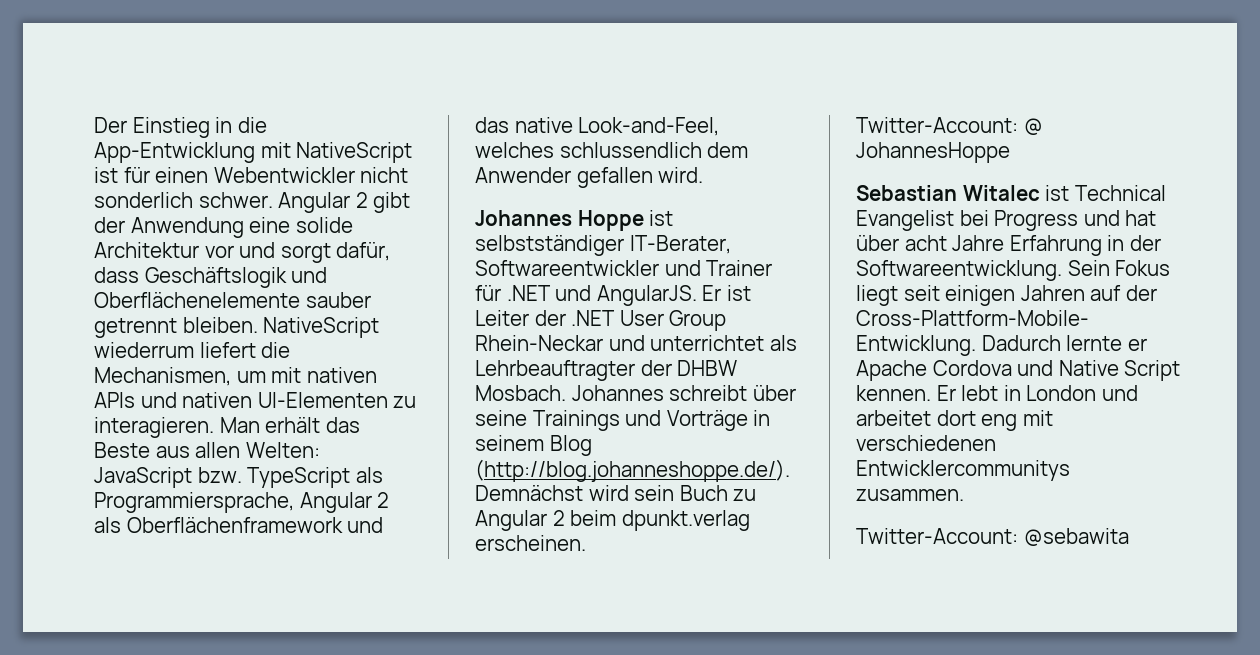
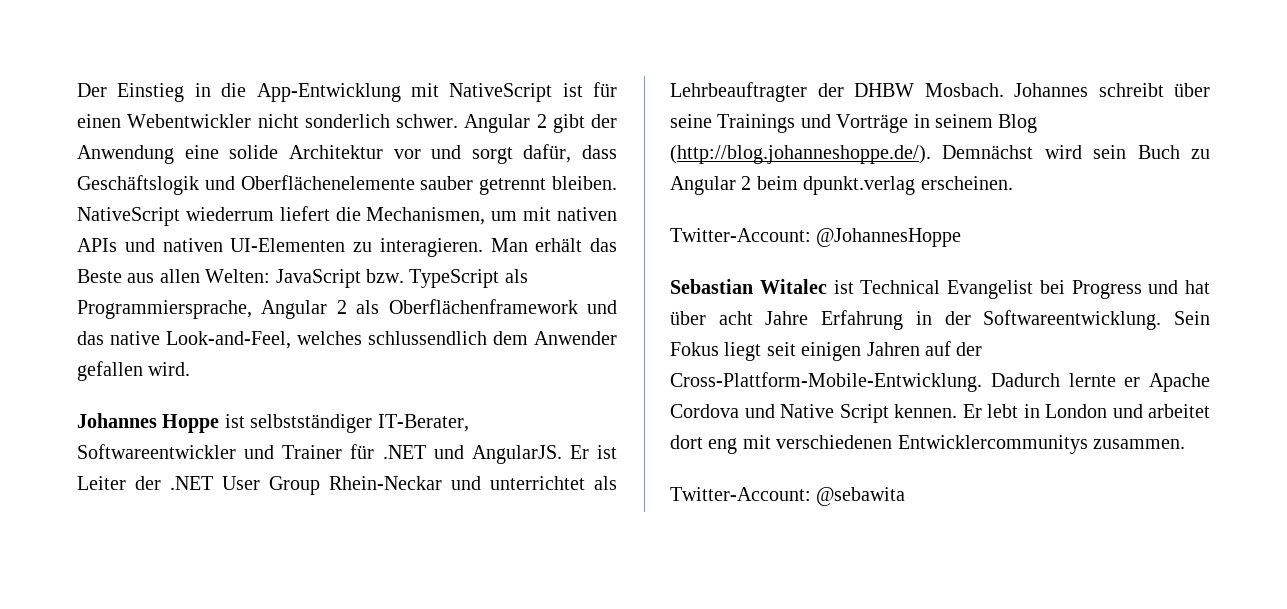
- Twitter-Account: @ JohannesHoppe
+ Twitter-Account: @JohannesHoppe

